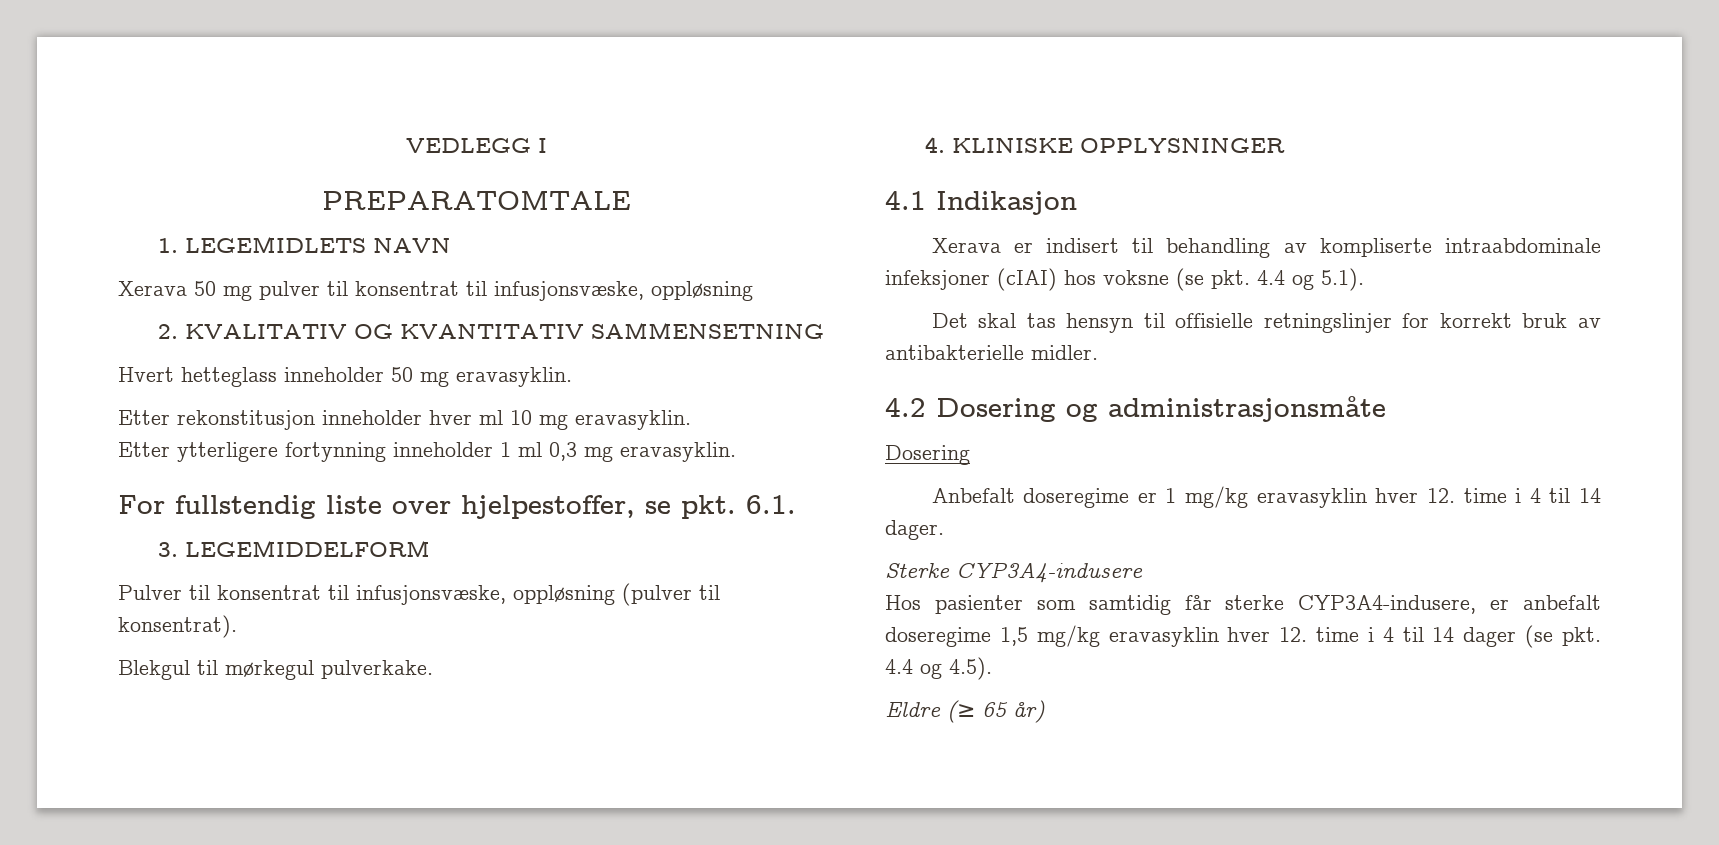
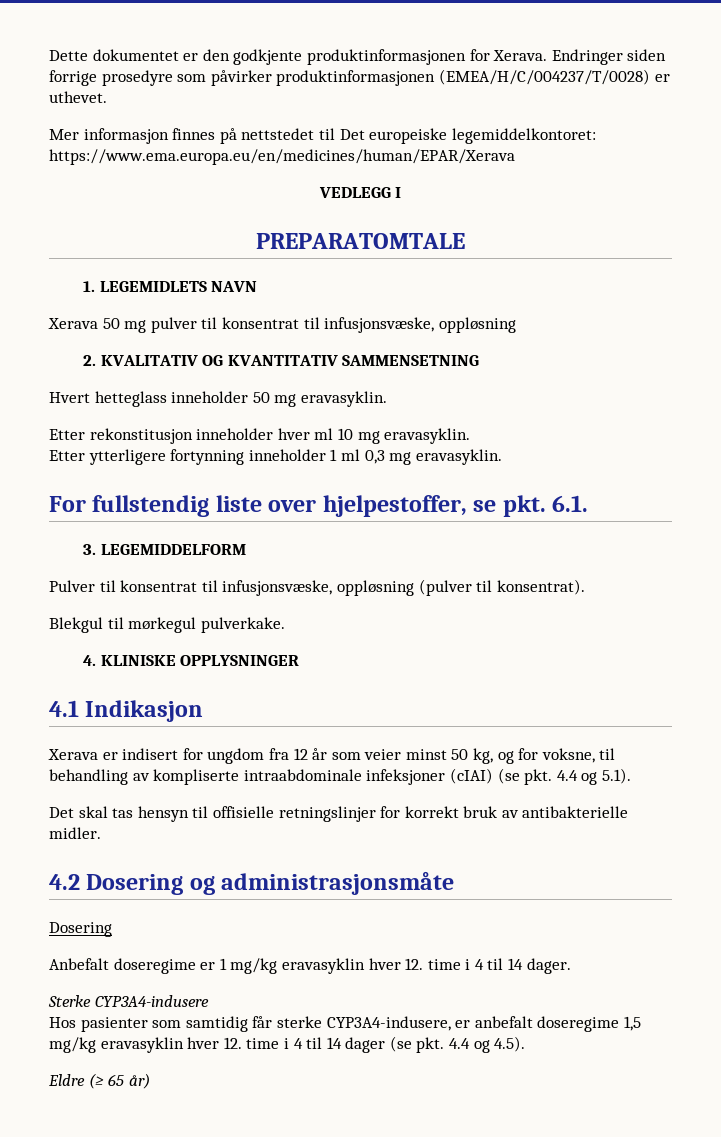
+ Dette dokumentet er den godkjente produktinformasjonen for Xerava. Endringer siden forrige prosedyre som påvirker produktinformasjonen (EMEA/H/C/004237/T/0028) er uthevet.
+ Mer informasjon finnes på nettstedet til Det europeiske legemiddelkontoret: https://www.ema.europa.eu/en/medicines/human/EPAR/Xerava
- Xerava er indisert til behandling av kompliserte intraabdominale infeksjoner (cIAI) hos voksne (se pkt. 4.4 og 5.1).
+ Xerava er indisert for ungdom fra 12 år som veier minst 50 kg, og for voksne, til behandling av kompliserte intraabdominale infeksjoner (cIAI) (se pkt. 4.4 og 5.1).

